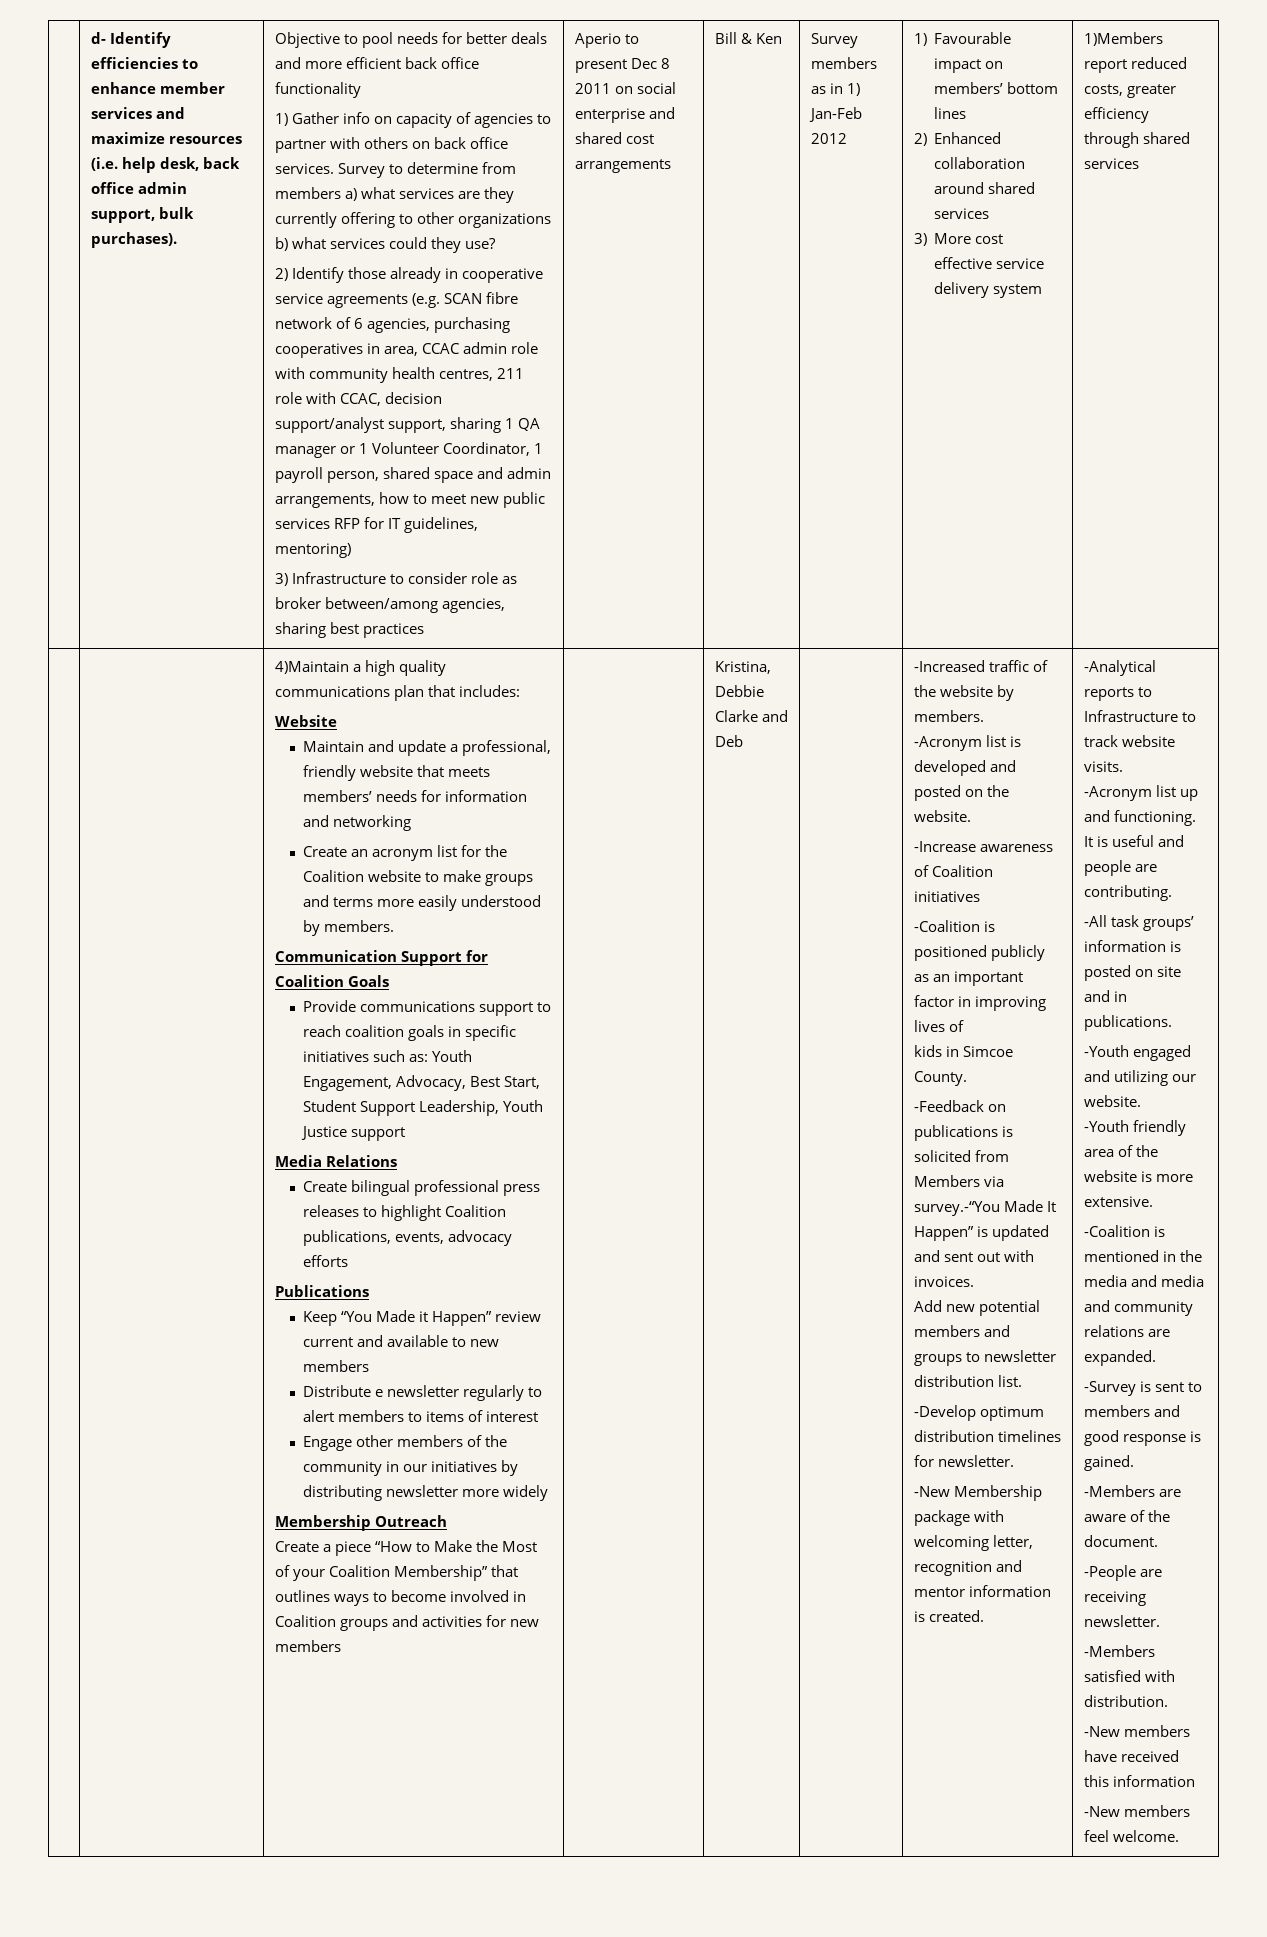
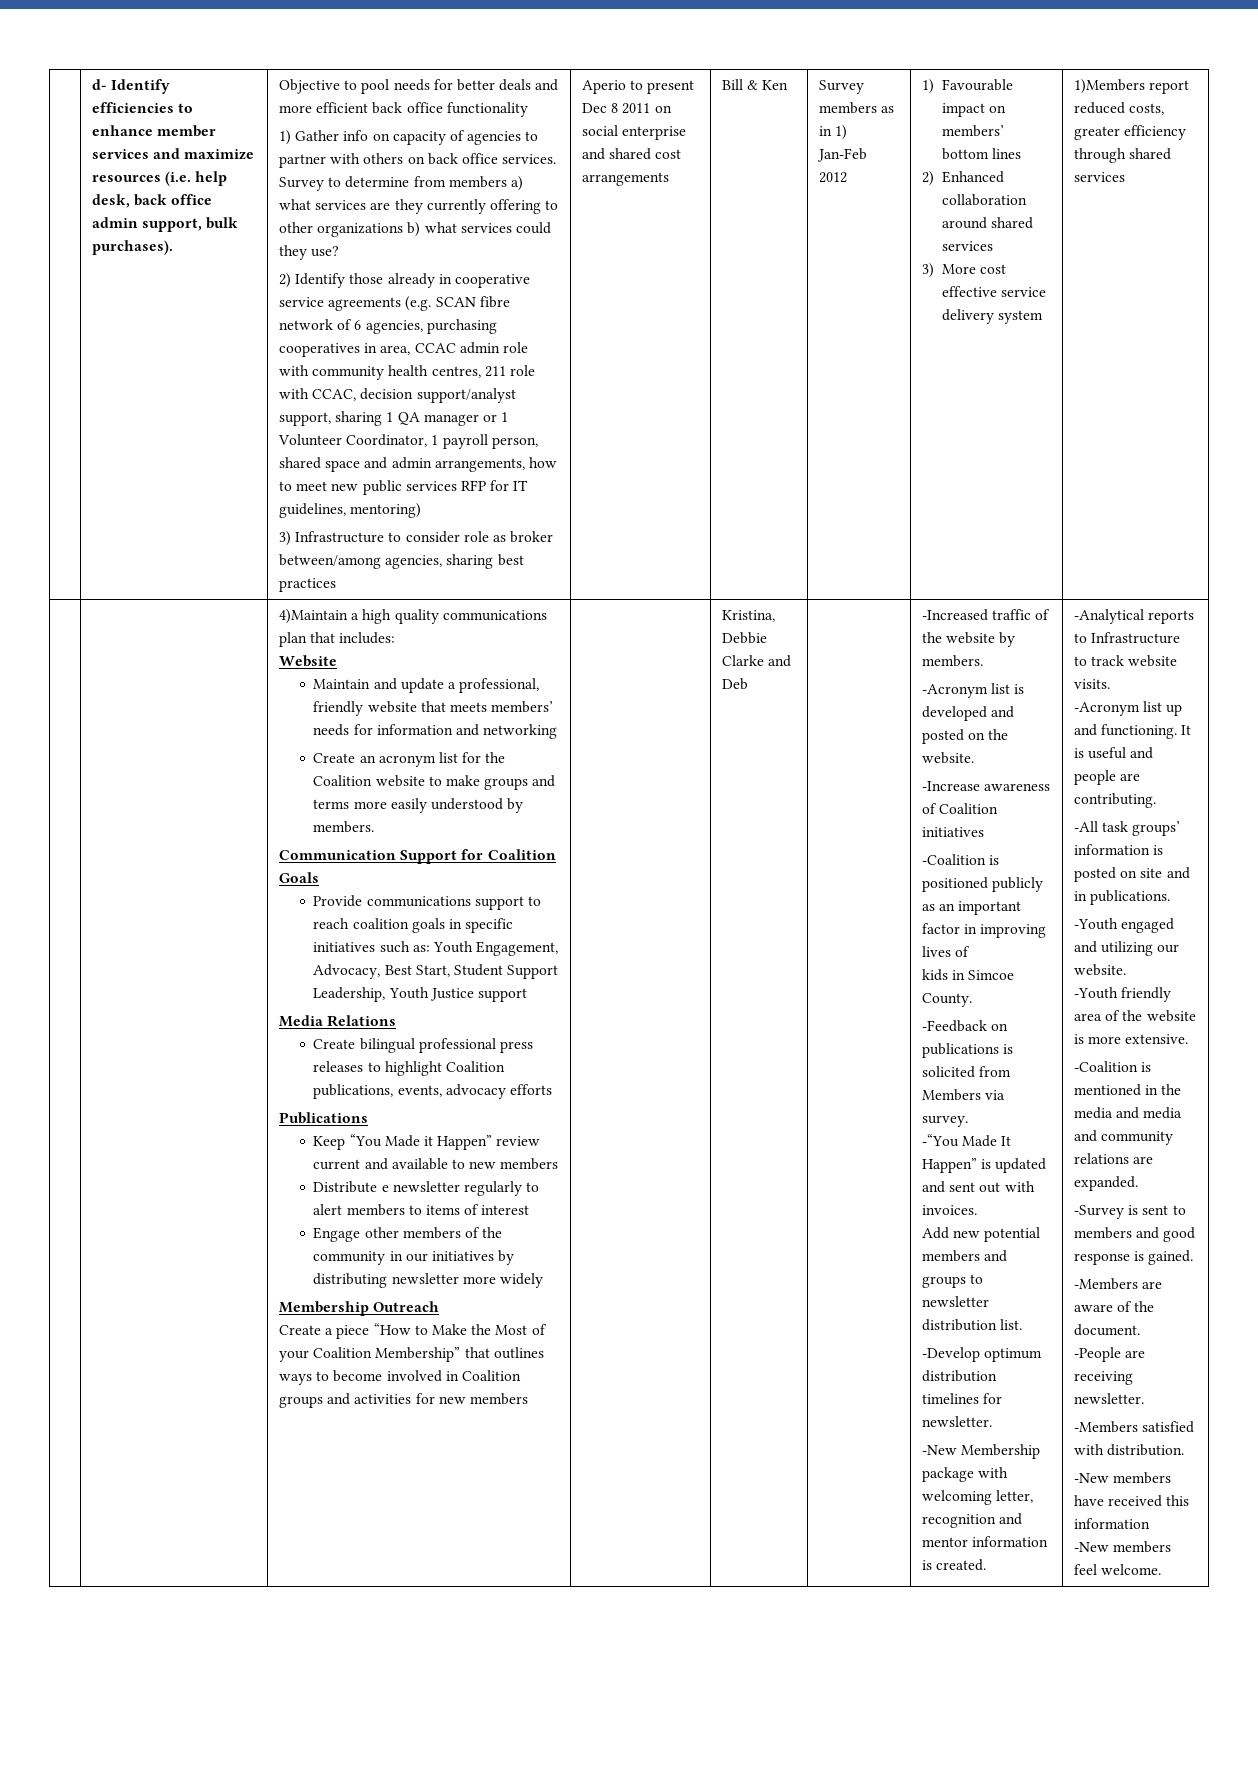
- -Feedback on publications is solicited from Members via survey.-“You Made It Happen” is updated and sent out with invoices.
+ -Feedback on publications is solicited from Members via survey.
+ -“You Made It Happen” is updated and sent out with invoices.

